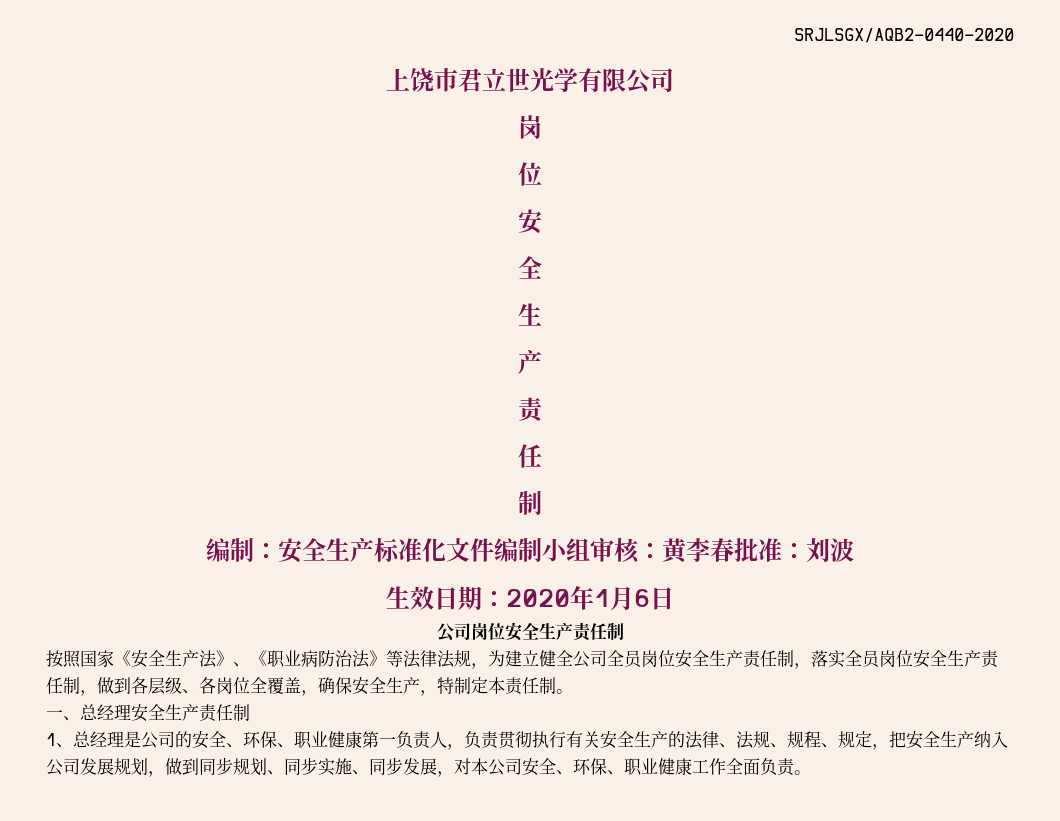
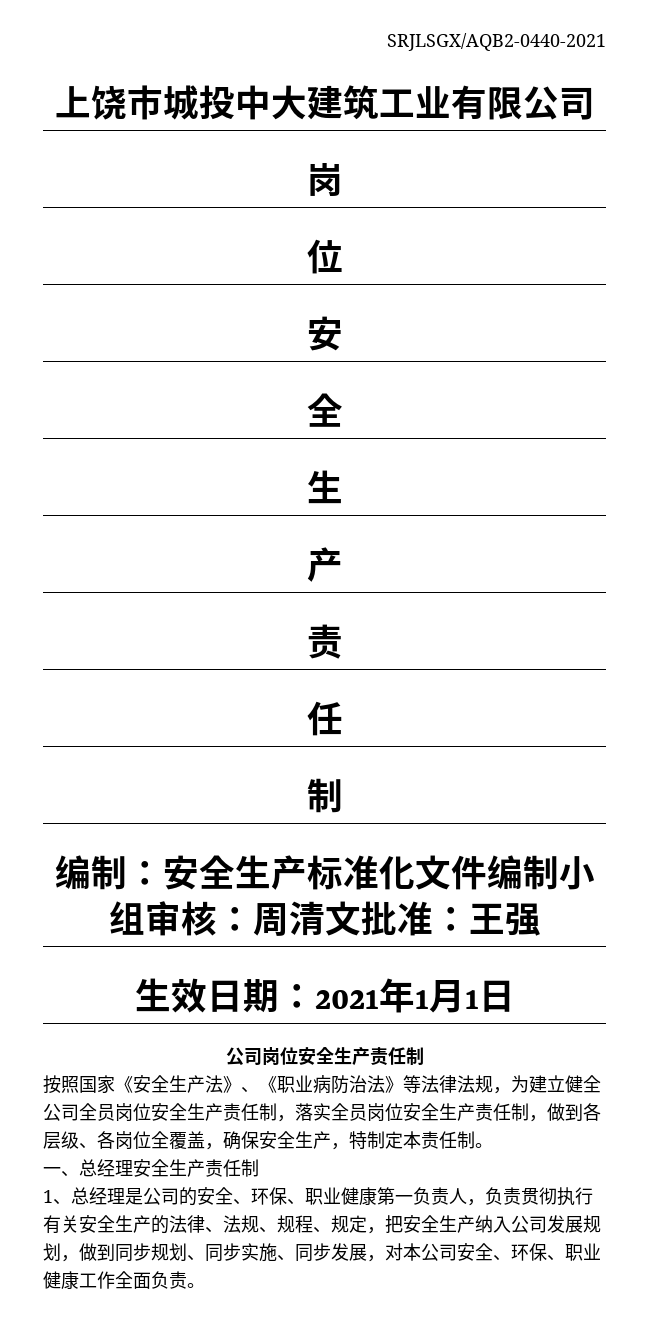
- SRJLSGX/AQB2-0440-2020
+ SRJLSGX/AQB2-0440-2021
- 上饶市君立世光学有限公司
+ 上饶市城投中大建筑工业有限公司
- 编制：安全生产标准化文件编制小组审核：黄李春批准：刘波
+ 编制：安全生产标准化文件编制小组审核：周清文批准：王强
- 生效日期：2020年1月6日
+ 生效日期：2021年1月1日

